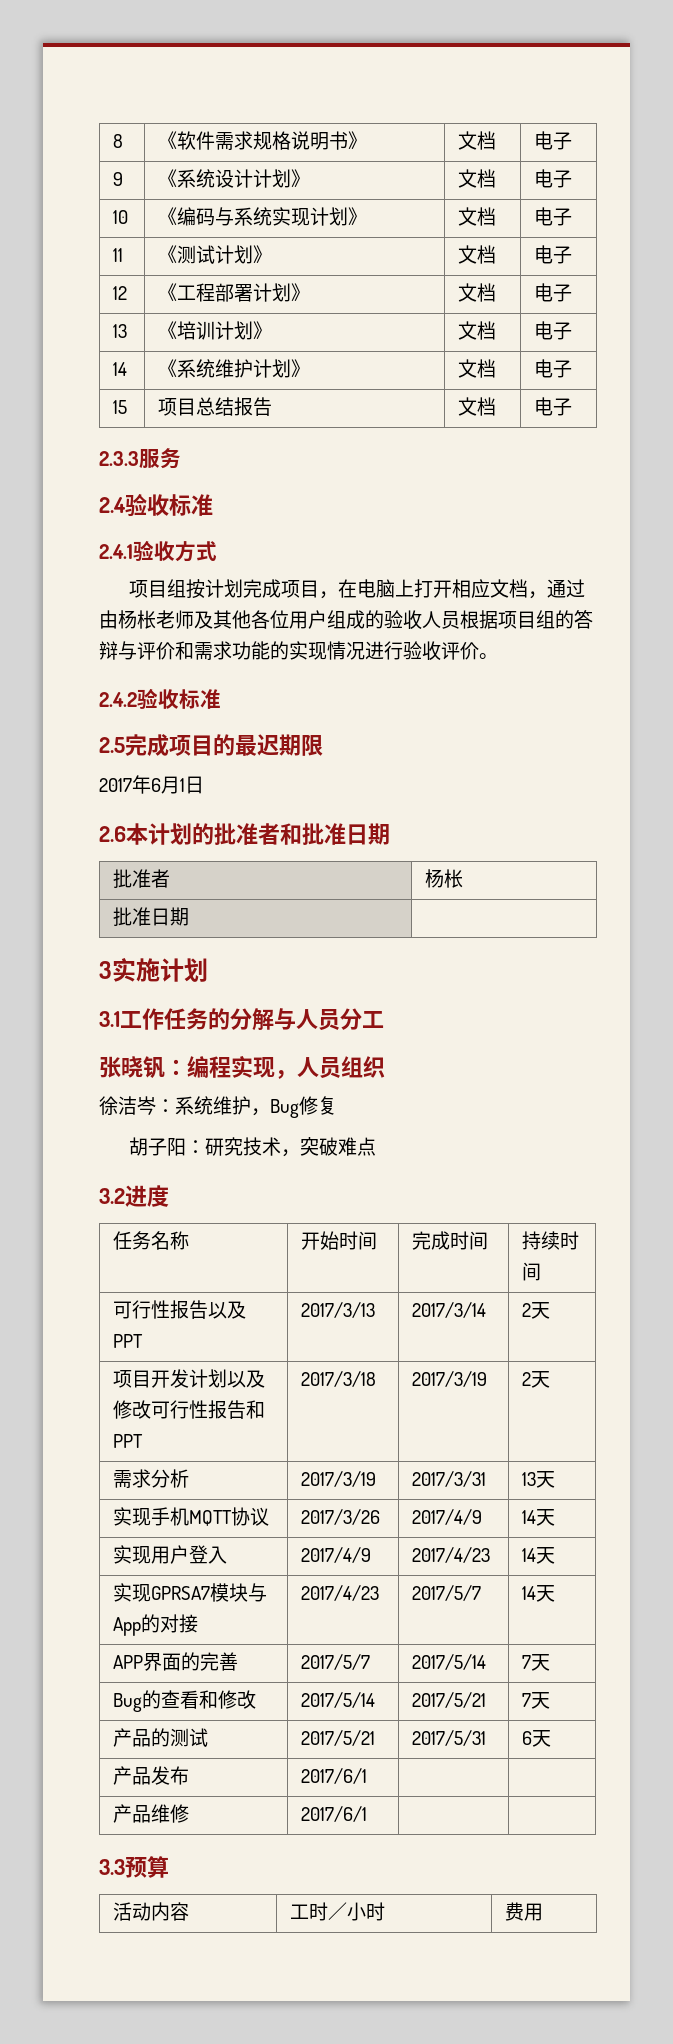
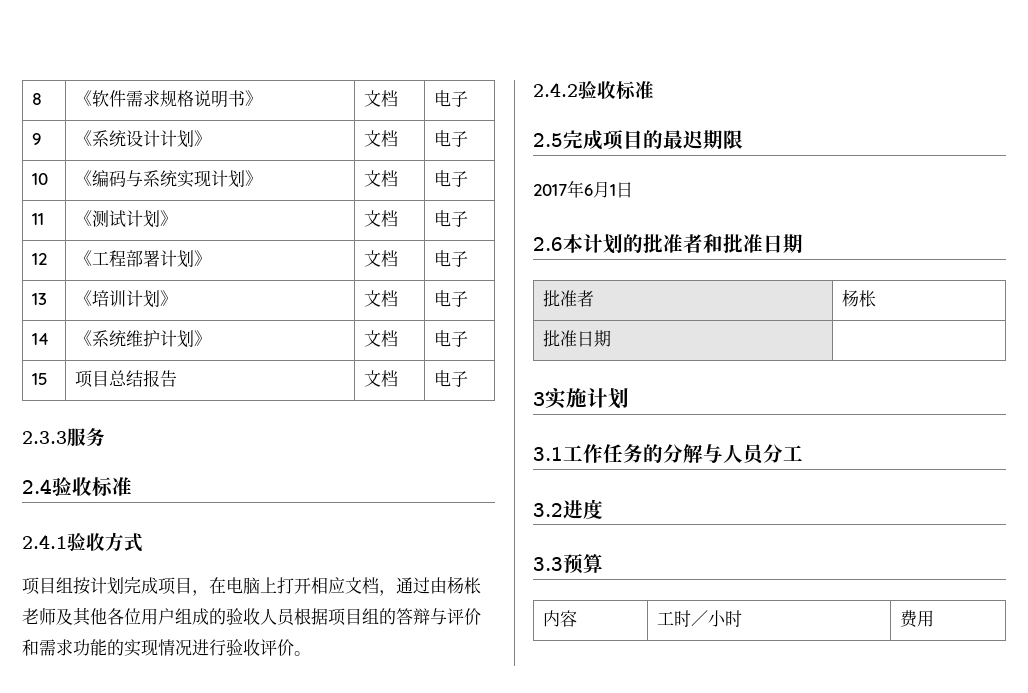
- 张晓钒：编程实现，人员组织
- 徐洁岑：系统维护，Bug修复
- 胡子阳：研究技术，突破难点
  3.2进度
- 任务名称 | 开始时间 | 完成时间 | 持续时间
- 可行性报告以及PPT | 2017/3/13 | 2017/3/14 | 2天
- 项目开发计划以及修改可行性报告和PPT | 2017/3/18 | 2017/3/19 | 2天
- 需求分析 | 2017/3/19 | 2017/3/31 | 13天
- 实现手机MQTT协议 | 2017/3/26 | 2017/4/9 | 14天
- 实现用户登入 | 2017/4/9 | 2017/4/23 | 14天
- 实现GPRSA7模块与App的对接 | 2017/4/23 | 2017/5/7 | 14天
- APP界面的完善 | 2017/5/7 | 2017/5/14 | 7天
- Bug的查看和修改 | 2017/5/14 | 2017/5/21 | 7天
- 产品的测试 | 2017/5/21 | 2017/5/31 | 6天
- 产品发布 | 2017/6/1 | |
- 产品维修 | 2017/6/1 | |
- 活动内容 | 工时／小时 | 费用
+ 内容 | 工时／小时 | 费用

